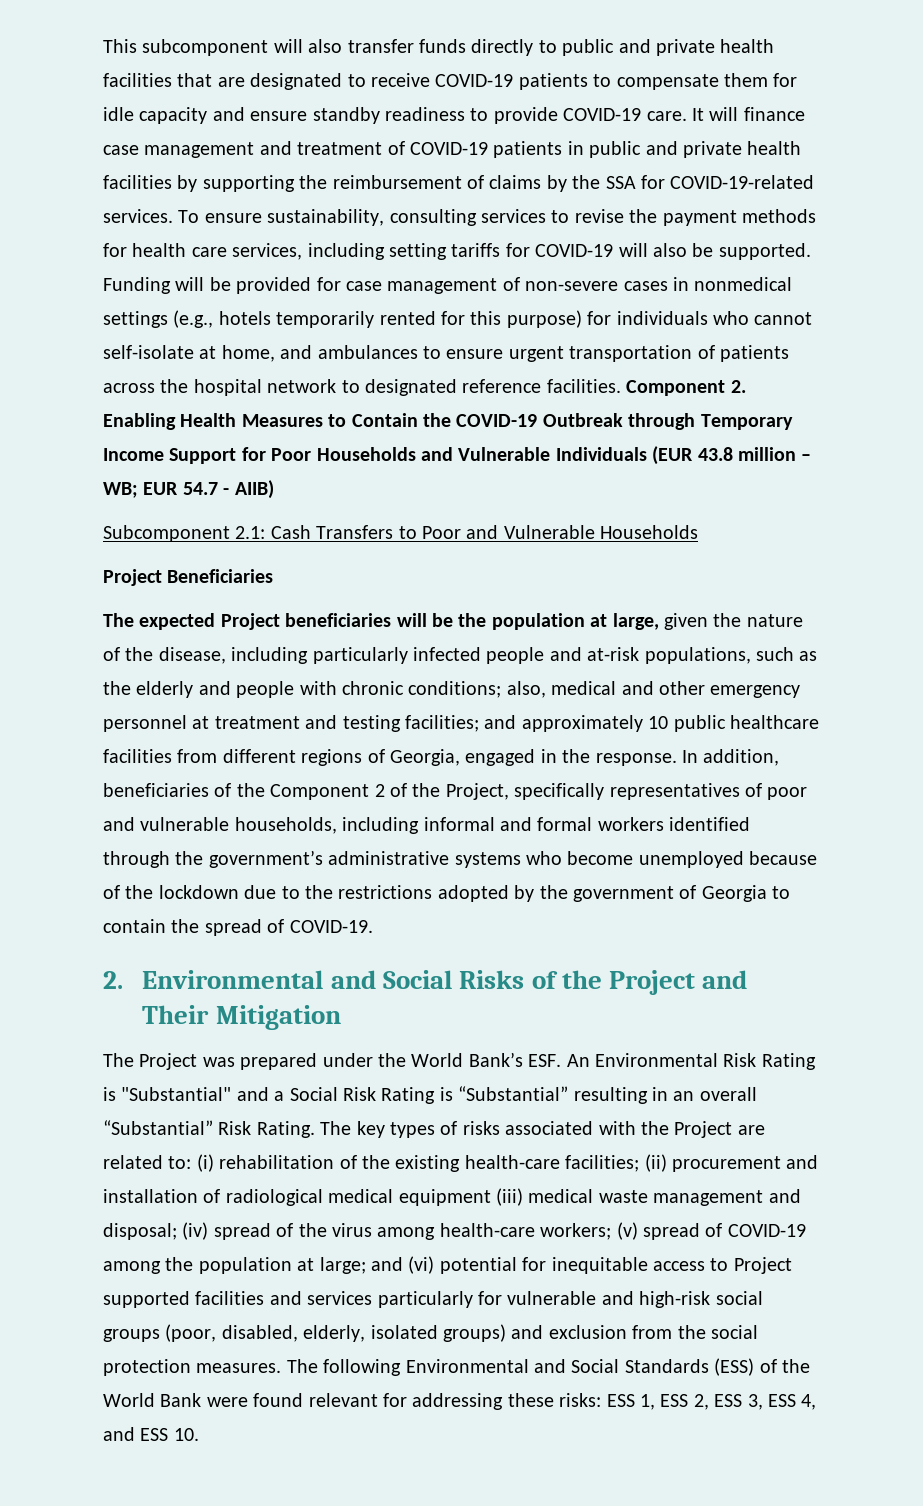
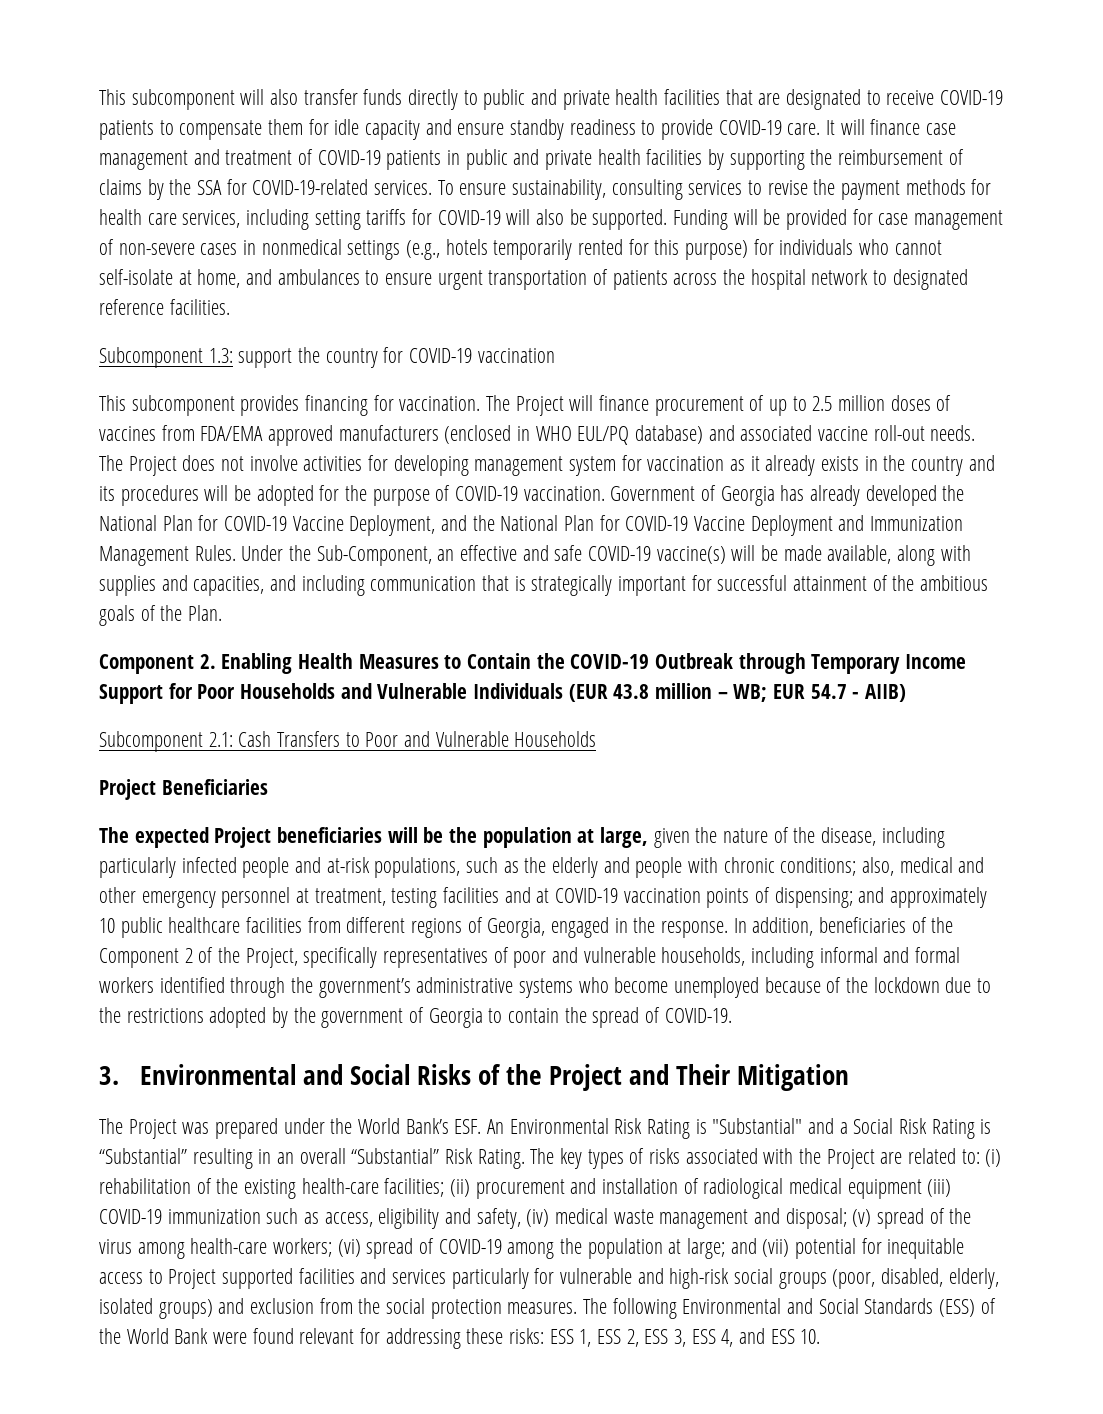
- Funding will be provided for case management of non-severe cases in nonmedical settings (e.g., hotels temporarily rented for this purpose) for individuals who cannot self-isolate at home, and ambulances to ensure urgent transportation of patients across the hospital network to designated reference facilities. Component 2. Enabling Health Measures to Contain the COVID-19 Outbreak through Temporary Income Support for Poor Households and Vulnerable Individuals (EUR 43.8 million – WB;
+ Funding will be provided for case management of non-severe cases in nonmedical settings (e.g., hotels temporarily rented for this purpose) for individuals who cannot self-isolate at home, and ambulances to ensure urgent transportation of patients across the hospital network to designated reference facilities.
+ Subcomponent 1.3: support the country for COVID-19 vaccination
+ This subcomponent provides financing for vaccination. The Project will finance procurement of up to 2.5 million doses of vaccines from FDA/EMA approved manufacturers (enclosed in WHO EUL/PQ database) and associated vaccine roll-out needs. The Project does not involve activities for developing management system for vaccination as it already exists in the country and its procedures will be adopted for the purpose of COVID-19 vaccination. Government of Georgia has already developed the National Plan for COVID-19 Vaccine Deployment, and the National Plan for COVID-19 Vaccine Deployment and Immunization Management Rules. Under the Sub-Component, an effective and safe COVID-19 vaccine(s) will be made available, along with supplies and capacities, and including communication that is strategically important for successful attainment of the ambitious goals of the Plan.
+ Component 2. Enabling Health Measures to Contain the COVID-19 Outbreak through Temporary Income Support for Poor Households and Vulnerable Individuals (EUR 43.8 million – WB;
- The expected Project beneficiaries will be the population at large, given the nature of the disease, including particularly infected people and at-risk populations, such as the elderly and people with chronic conditions; also, medical and other emergency personnel at treatment and testing facilities; and approximately 10 public healthcare facilities from different regions of Georgia, engaged in the response.
+ The expected Project beneficiaries will be the population at large, given the nature of the disease, including particularly infected people and at-risk populations, such as the elderly and people with chronic conditions; also, medical and other emergency personnel at treatment, testing facilities and at COVID-19 vaccination points of dispensing; and approximately 10 public healthcare facilities from different regions of Georgia, engaged in the response.
- 2. Environmental and Social Risks of the Project and Their Mitigation
+ 3. Environmental and Social Risks of the Project and Their Mitigation
- (ii) procurement and installation of radiological medical equipment (iii) medical waste management and disposal;
+ (ii) procurement and installation of radiological medical equipment (iii) COVID-19 immunization such as access, eligibility and safety, (iv) medical waste management and disposal;
- (iv) spread of the virus among health-care workers;
+ (v) spread of the virus among health-care workers;
- (v) spread of COVID-19 among the population at large;
+ (vi) spread of COVID-19 among the population at large;
- and (vi) potential for inequitable access to Project supported facilities and services particularly for vulnerable and high-risk social groups (poor, disabled, elderly, isolated groups) and exclusion from the social protection measures.
+ and (vii) potential for inequitable access to Project supported facilities and services particularly for vulnerable and high-risk social groups (poor, disabled, elderly, isolated groups) and exclusion from the social protection measures.

